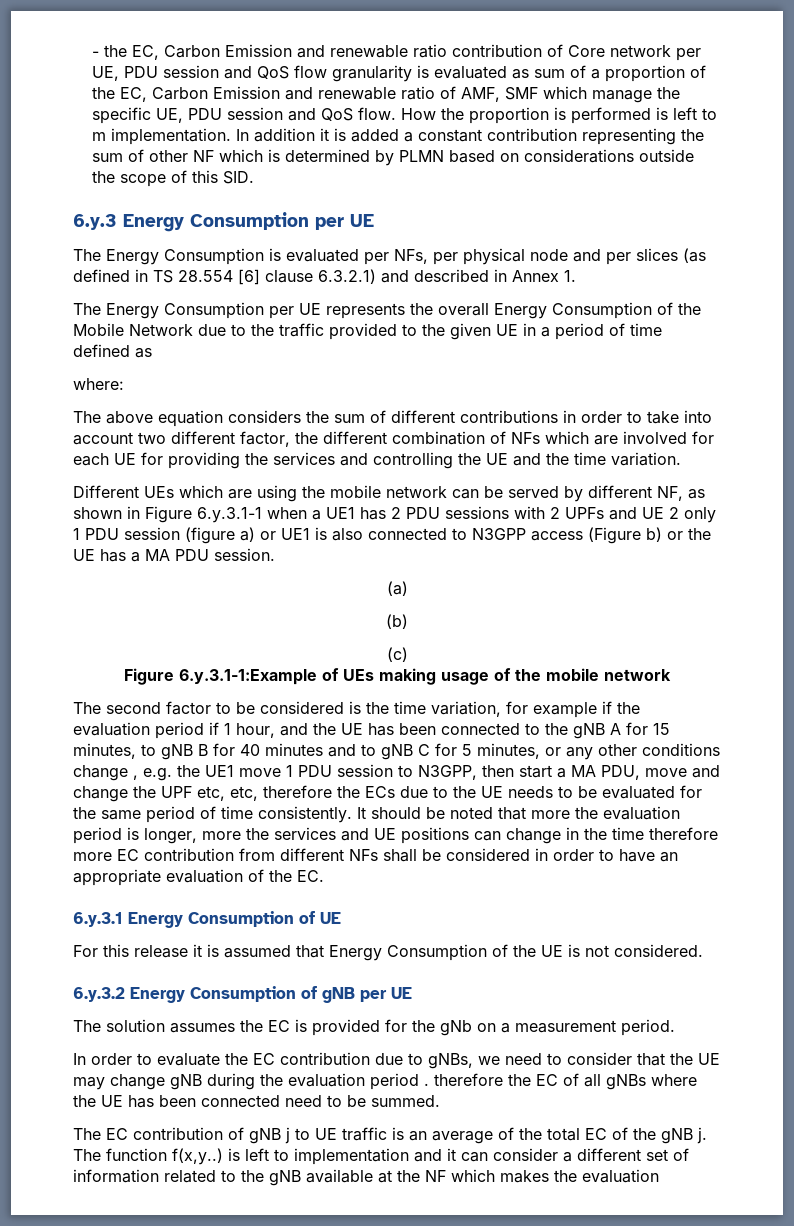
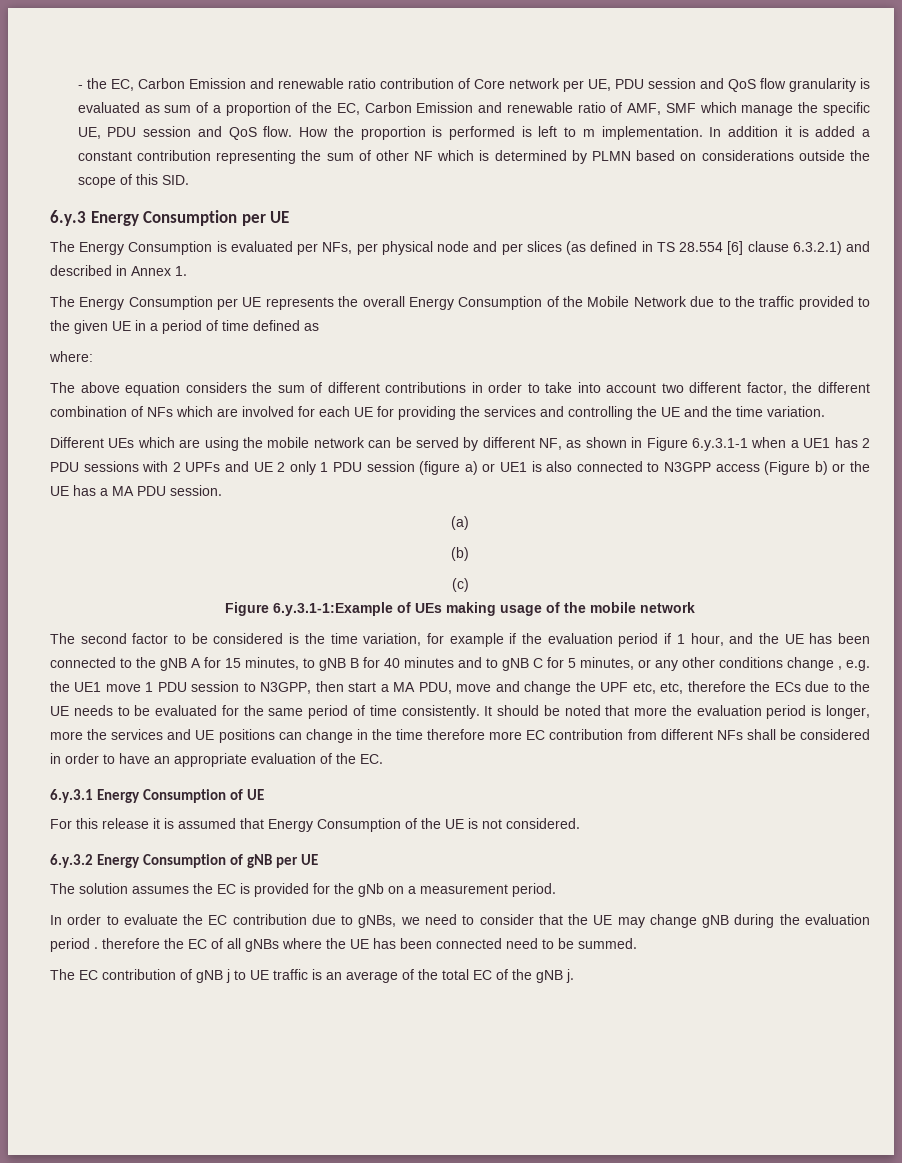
- The function f(x,y..) is left to implementation and it can consider a different set of information related to the gNB available at the NF which makes the evaluation

